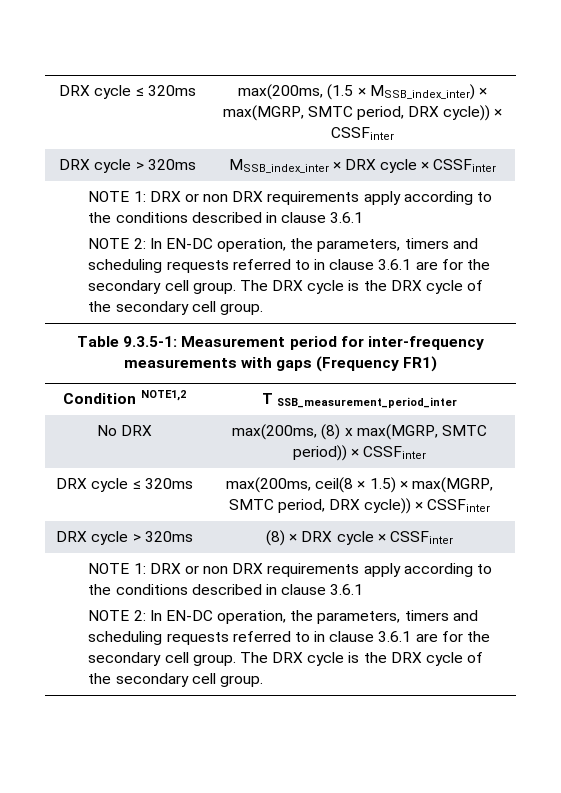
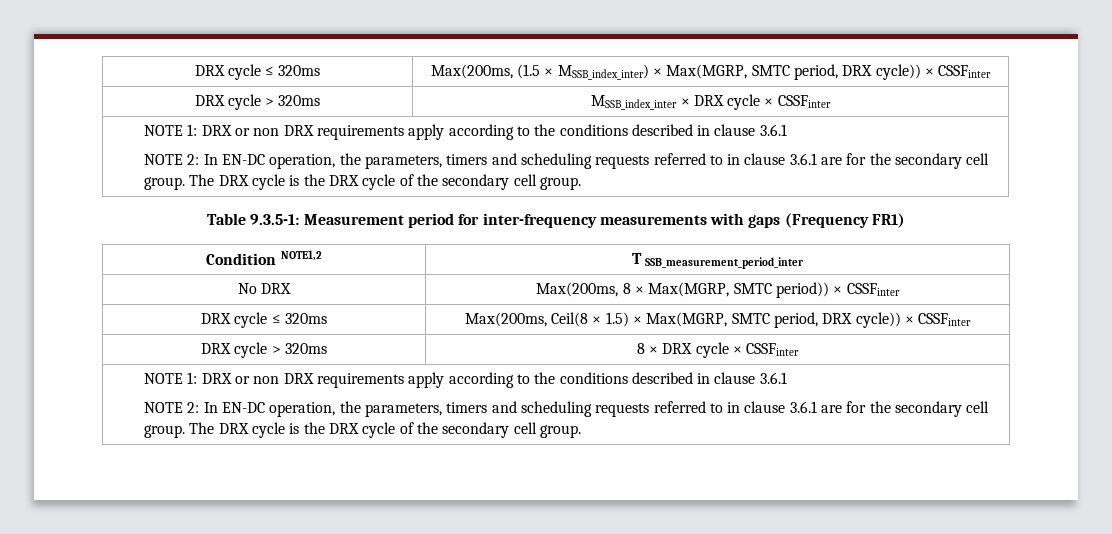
- DRX cycle ≤ 320ms | max(200ms, (1.5 × MSSB_index_inter) × max(MGRP, SMTC period, DRX cycle)) × CSSFinter
+ DRX cycle ≤ 320ms | Max(200ms, (1.5 × MSSB_index_inter) × Max(MGRP, SMTC period, DRX cycle)) × CSSFinter
- No DRX | max(200ms, (8) x max(MGRP, SMTC period)) × CSSFinter
+ No DRX | Max(200ms, 8 × Max(MGRP, SMTC period)) × CSSFinter
- DRX cycle ≤ 320ms | max(200ms, ceil(8 × 1.5) × max(MGRP, SMTC period, DRX cycle)) × CSSFinter
+ DRX cycle ≤ 320ms | Max(200ms, Ceil(8 × 1.5) × Max(MGRP, SMTC period, DRX cycle)) × CSSFinter
- DRX cycle > 320ms | (8) × DRX cycle × CSSFinter
+ DRX cycle > 320ms | 8 × DRX cycle × CSSFinter

